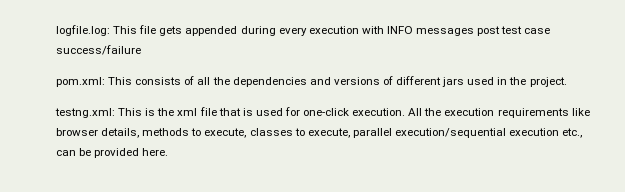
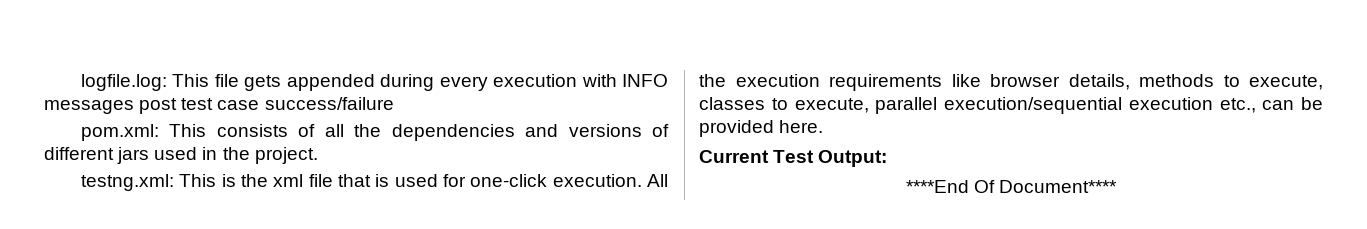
+ Current Test Output:
+ ****End Of Document****

